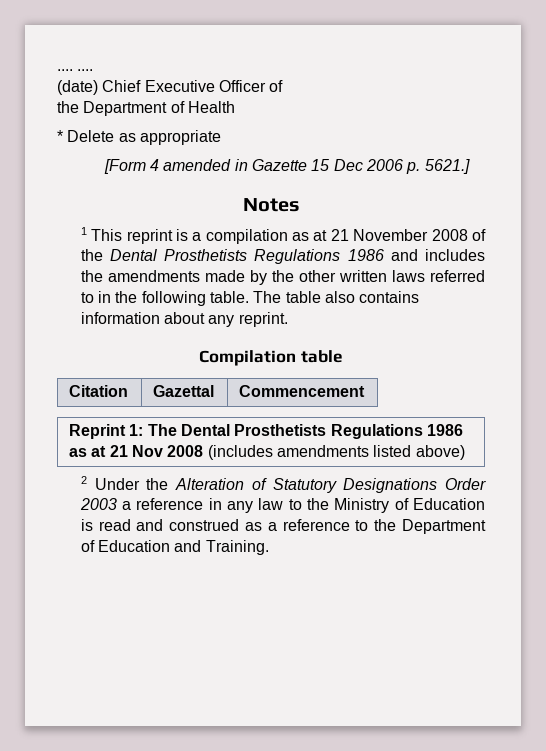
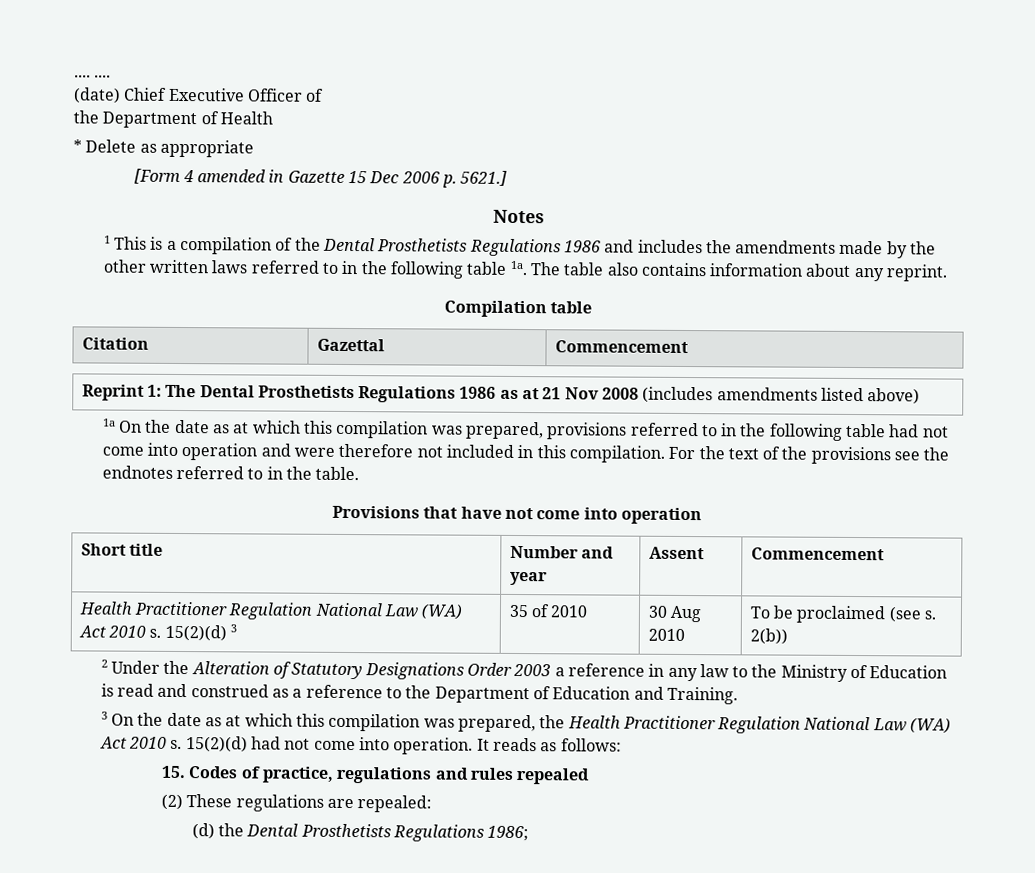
- 1 This reprint is a compilation as at 21 November 2008 of the Dental Prosthetists Regulations 1986 and includes the amendments made by the other written laws referred to in the following table.
+ 1 This is a compilation of the Dental Prosthetists Regulations 1986 and includes the amendments made by the other written laws referred to in the following table 1a.
+ 1a On the date as at which this compilation was prepared, provisions referred to in the following table had not come into operation and were therefore not included in this compilation. For the text of the provisions see the endnotes referred to in the table.
+ Provisions that have not come into operation
+ Short title | Number and year | Assent | Commencement
+ Health Practitioner Regulation National Law (WA) Act 2010 s. 15(2)(d) 3 | 35 of 2010 | 30 Aug 2010 | To be proclaimed (see s. 2(b))
+ 3 On the date as at which this compilation was prepared, the Health Practitioner Regulation National Law (WA) Act 2010 s. 15(2)(d) had not come into operation. It reads as follows:
+ 15. Codes of practice, regulations and rules repealed
+ (2) These regulations are repealed:
+ (d) the Dental Prosthetists Regulations 1986;

